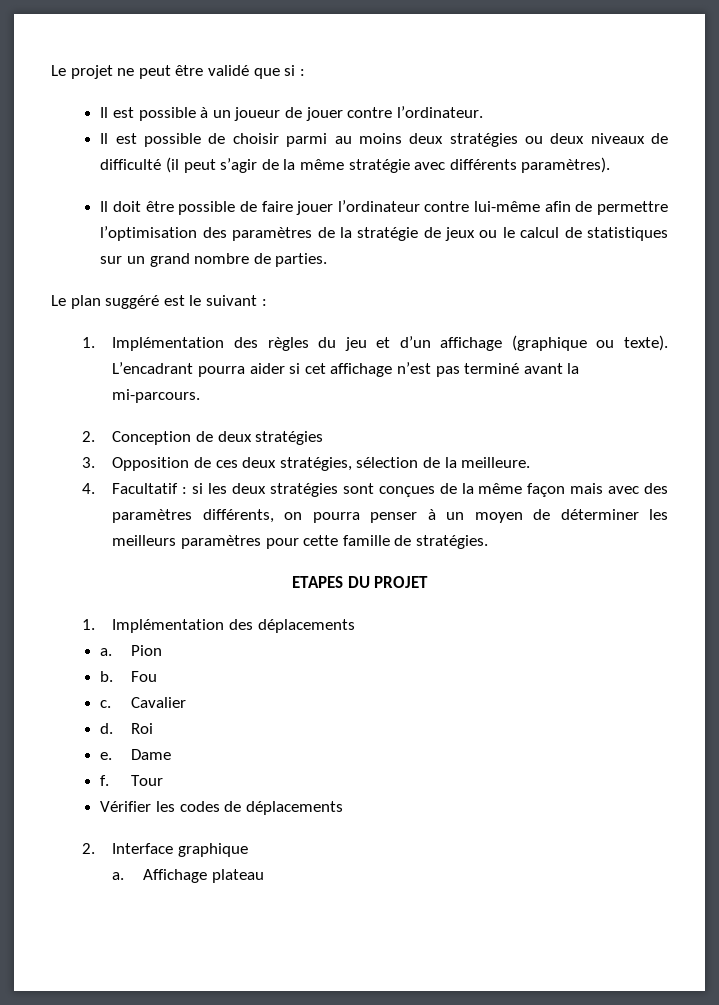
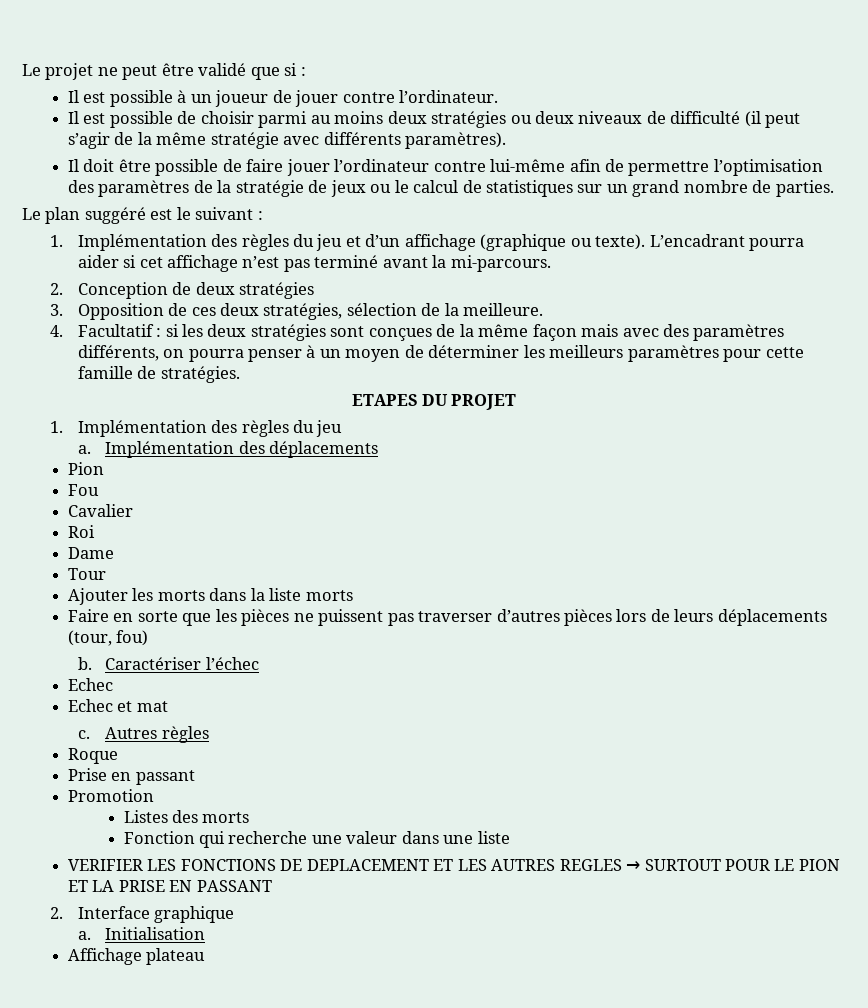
  ETAPES DU PROJET
- 1. Implémentation des déplacements
- a. Pion
+ 1. Implémentation des règles du jeu
+ a. Implémentation des déplacements
+ Pion
- b.
- c.
- d.
- e.
- f.
- Vérifier les codes de déplacements
+ Ajouter les morts dans la liste morts
+ Faire en sorte que les pièces ne puissent pas traverser d’autres pièces lors de leurs déplacements (tour, fou)
+ b. Caractériser l’échec
+ Echec
+ Echec et mat
+ c. Autres règles
+ Roque
+ Prise en passant
+ Promotion
+ Listes des morts
+ Fonction qui recherche une valeur dans une liste
+ VERIFIER LES FONCTIONS DE DEPLACEMENT ET LES AUTRES REGLES → SURTOUT POUR LE PION ET LA PRISE EN PASSANT
- a. Affichage plateau
+ a. Initialisation
+ Affichage plateau

